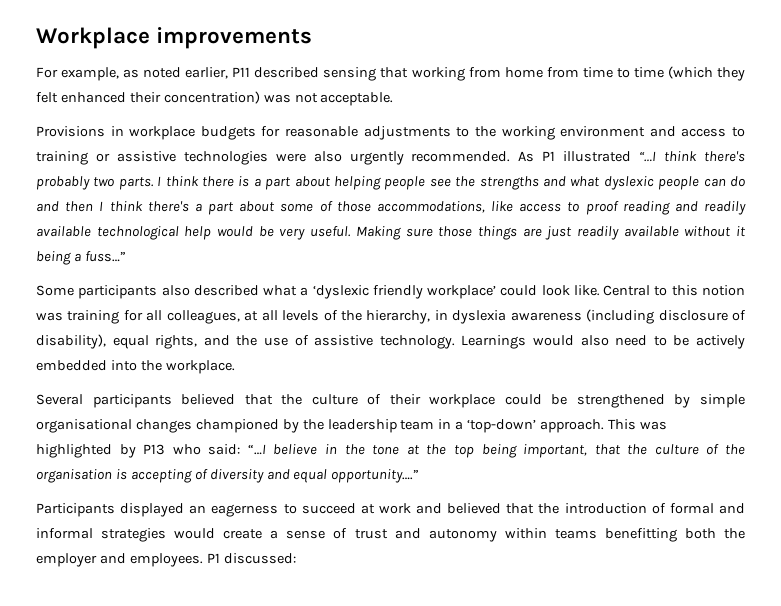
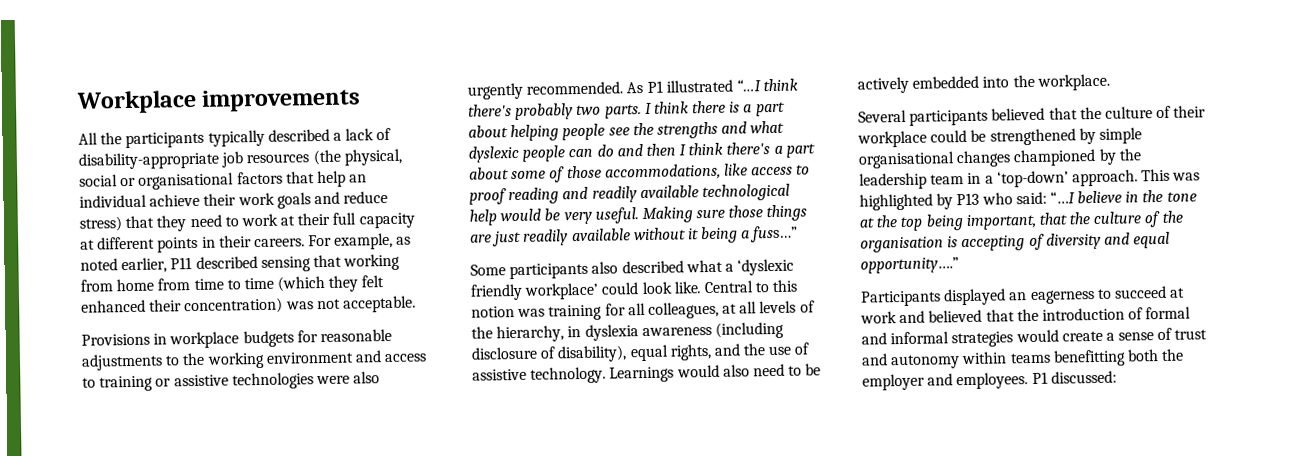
+ All the participants typically described a lack of disability-appropriate job resources (the physical, social or organisational factors that help an individual achieve their work goals and reduce stress) that they need to work at their full capacity at different points in their careers.

